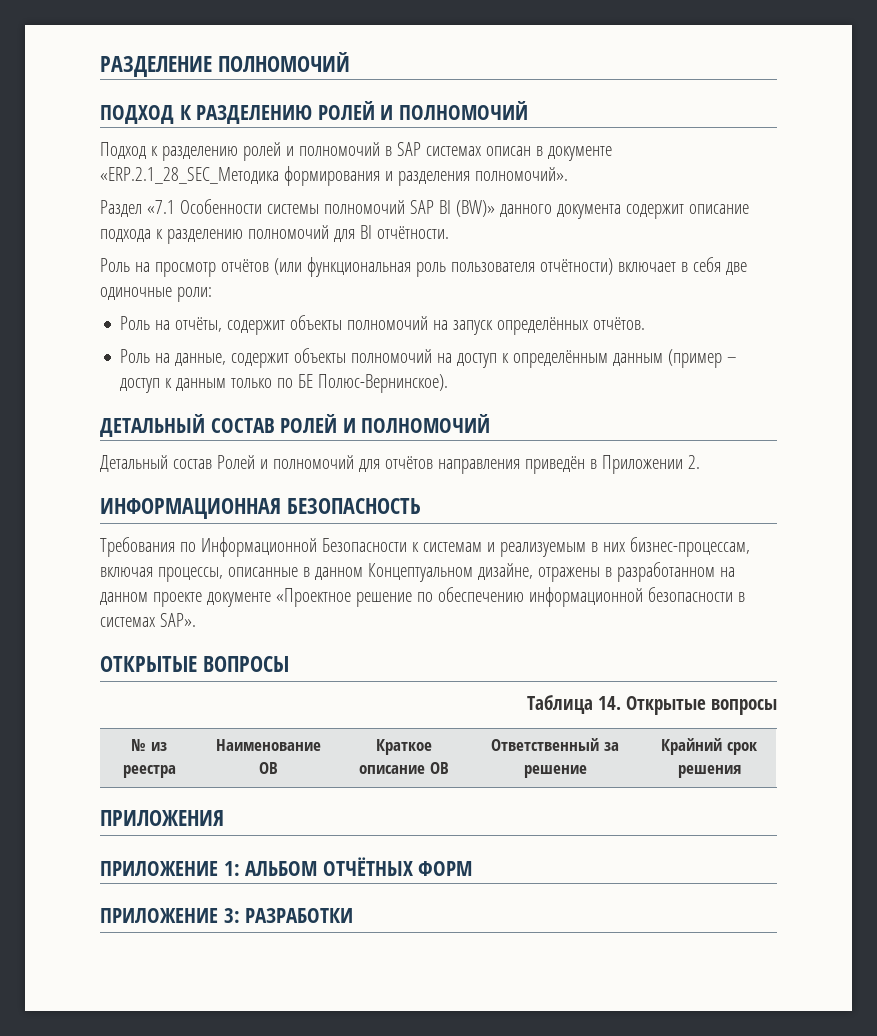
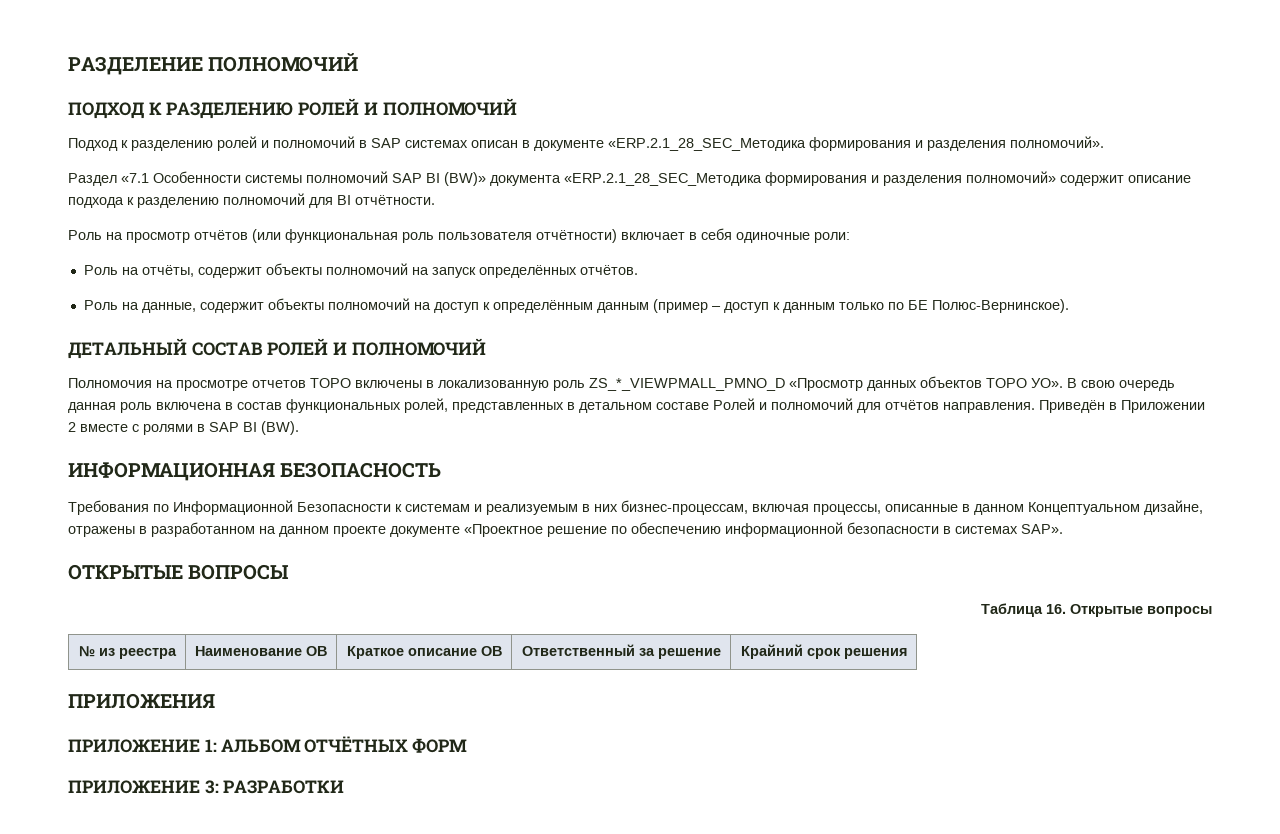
- Раздел «7.1 Особенности системы полномочий SAP BI (BW)» данного документа содержит описание подхода к разделению полномочий для BI отчётности.
+ Раздел «7.1 Особенности системы полномочий SAP BI (BW)» документа «ERP.2.1_28_SEC_Методика формирования и разделения полномочий» содержит описание подхода к разделению полномочий для BI отчётности.
- Роль на просмотр отчётов (или функциональная роль пользователя отчётности) включает в себя две одиночные роли:
+ Роль на просмотр отчётов (или функциональная роль пользователя отчётности) включает в себя одиночные роли:
- Детальный состав Ролей и полномочий для отчётов направления приведён в Приложении 2.
+ Полномочия на просмотре отчетов ТОРО включены в локализованную роль ZS_*_VIEWPMALL_PMNO_D «Просмотр данных объектов ТОРО УО». В свою очередь данная роль включена в состав функциональных ролей, представленных в детальном составе Ролей и полномочий для отчётов направления. Приведён в Приложении 2 вместе с ролями в SAP BI (BW).
- Таблица 14. Открытые вопросы
+ Таблица 16. Открытые вопросы

